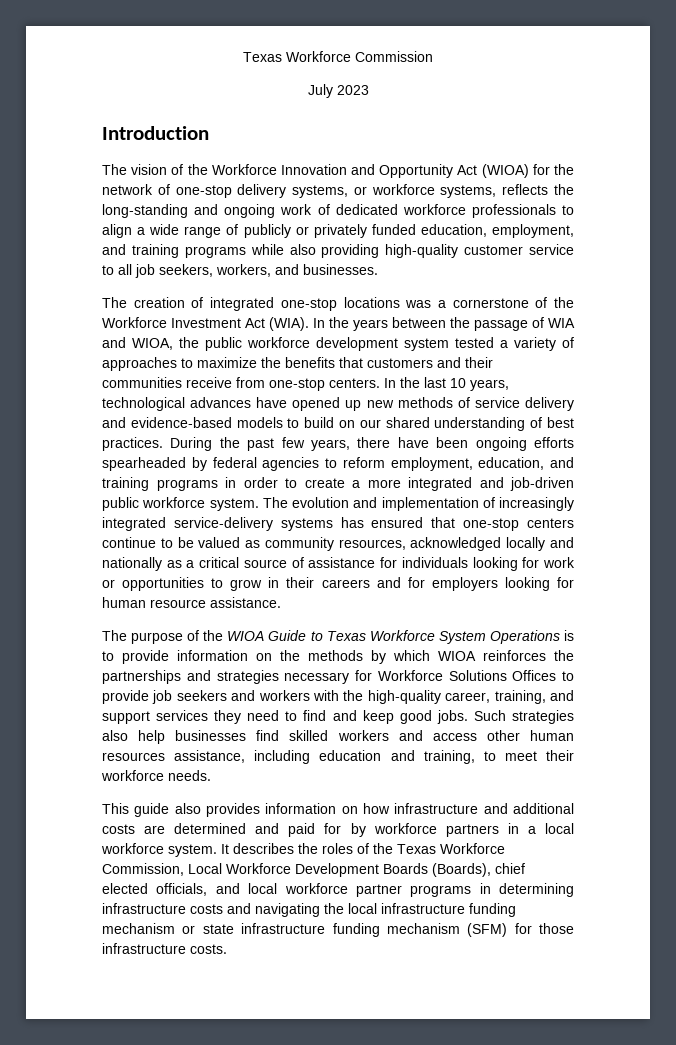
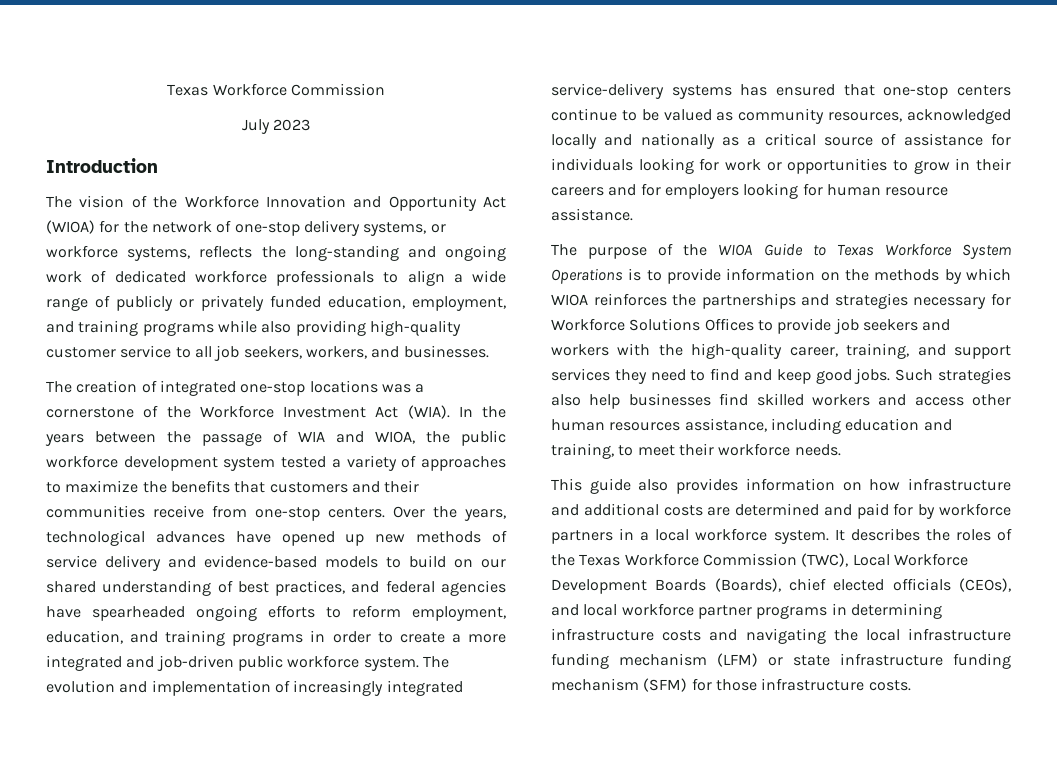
- In the last 10 years, technological advances have opened up new methods of service delivery and evidence-based models to build on our shared understanding of best practices. During the past few years, there have been ongoing efforts spearheaded by federal agencies to reform employment, education, and training programs in order to create a more integrated and job-driven public workforce system.
+ Over the years, technological advances have opened up new methods of service delivery and evidence-based models to build on our shared understanding of best practices, and federal agencies have spearheaded ongoing efforts to reform employment, education, and training programs in order to create a more integrated and job-driven public workforce system.
- It describes the roles of the Texas Workforce Commission, Local Workforce Development Boards (Boards), chief elected officials, and local workforce partner programs in determining infrastructure costs and navigating the local infrastructure funding mechanism or state infrastructure funding mechanism (SFM) for those infrastructure costs.
+ It describes the roles of the Texas Workforce Commission (TWC), Local Workforce Development Boards (Boards), chief elected officials (CEOs), and local workforce partner programs in determining infrastructure costs and navigating the local infrastructure funding mechanism (LFM) or state infrastructure funding mechanism (SFM) for those infrastructure costs.

